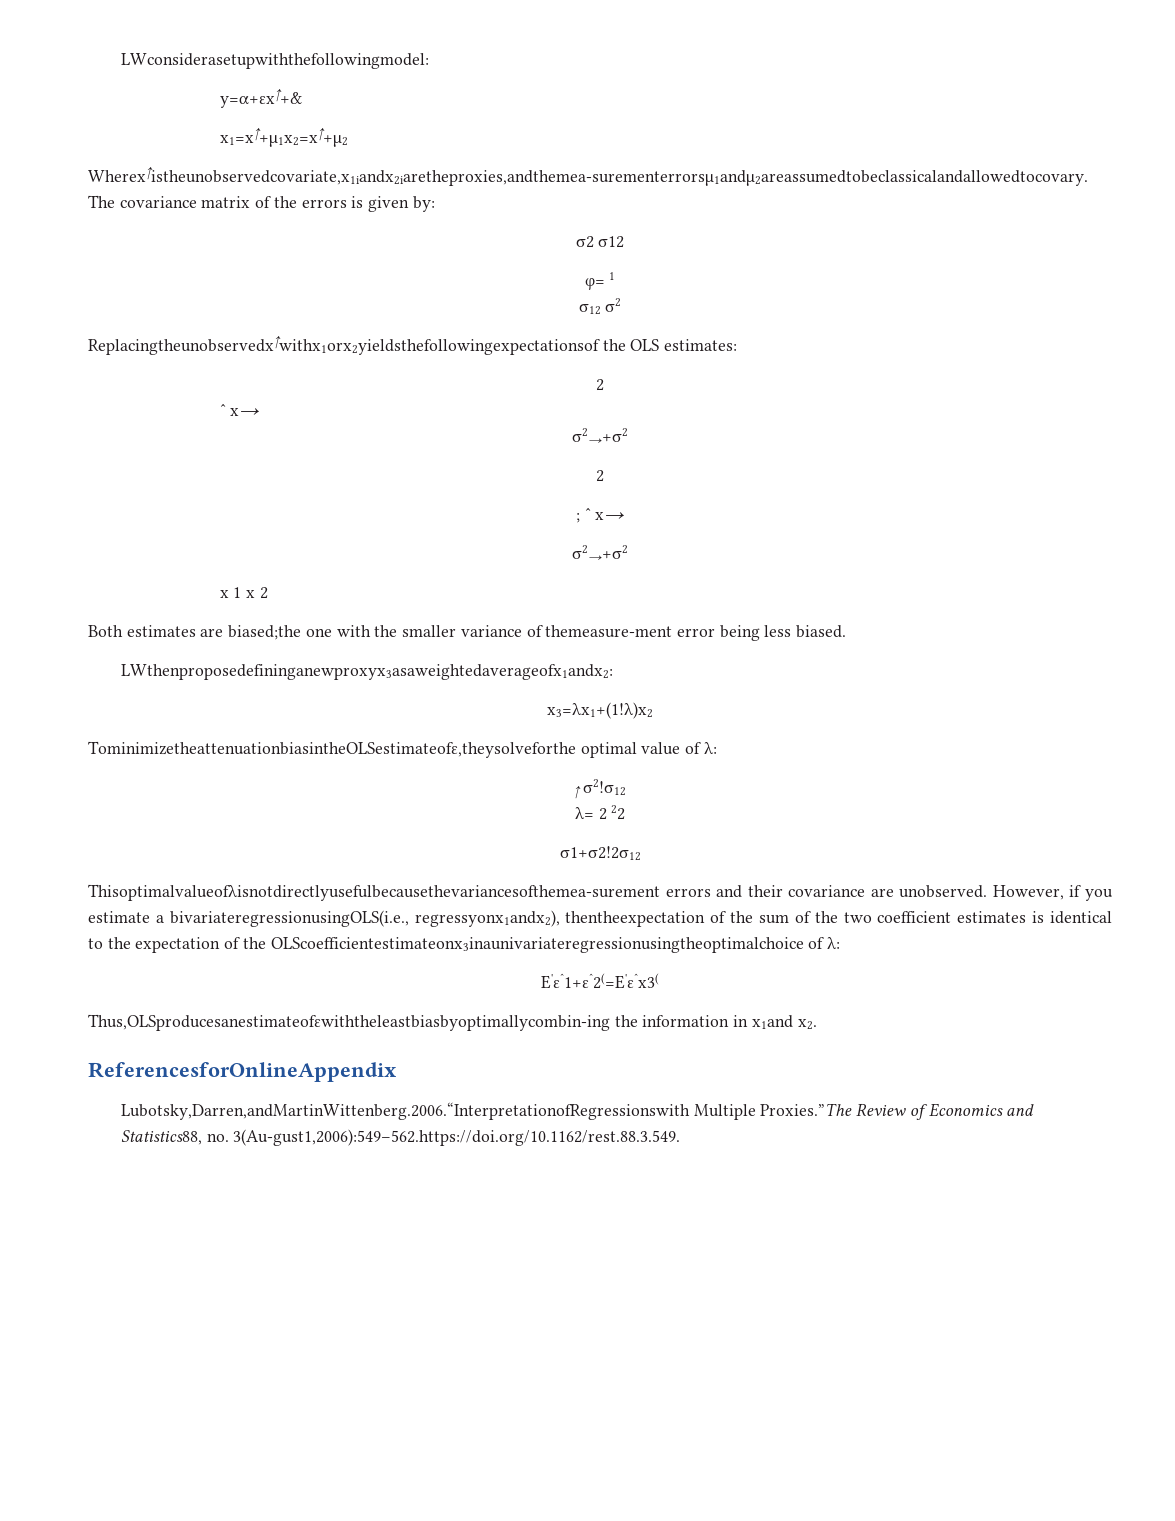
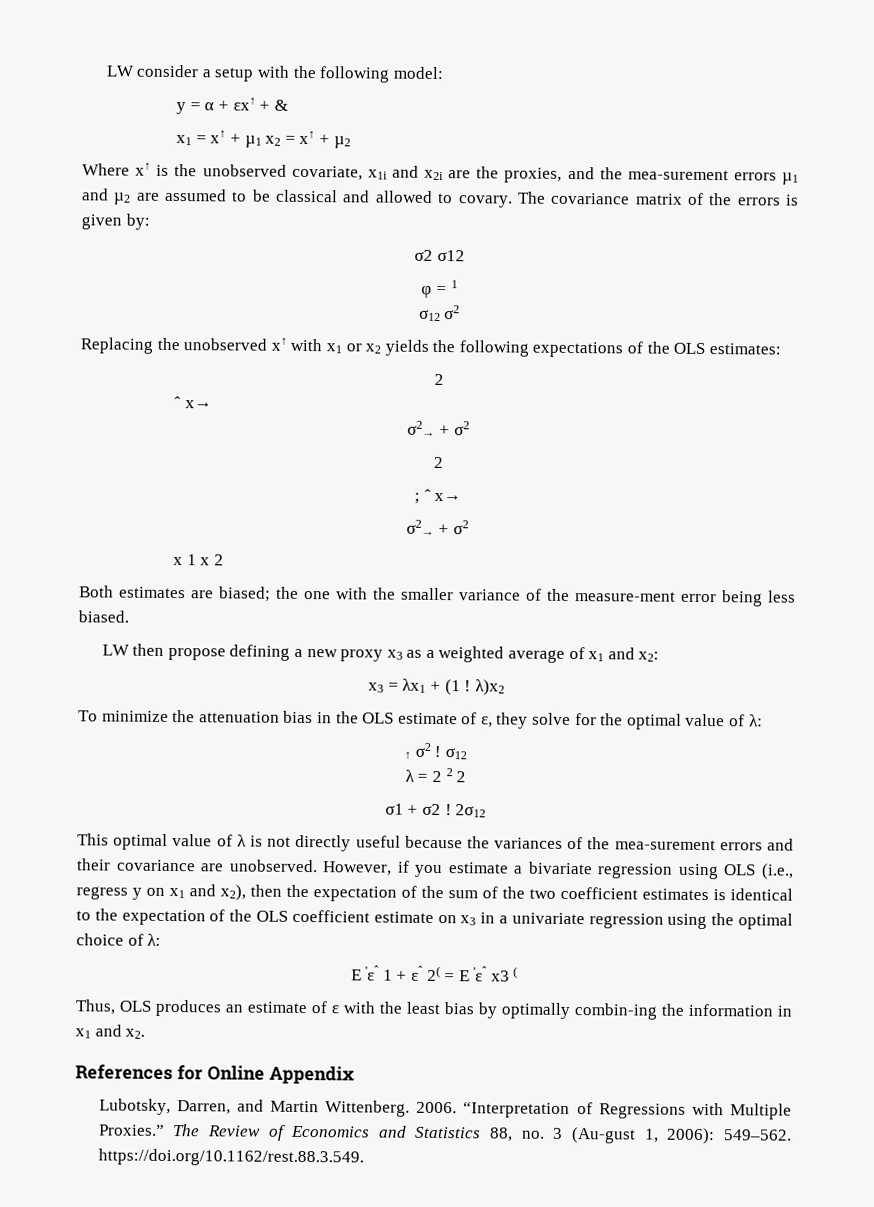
- LWconsiderasetupwiththefollowingmodel:
- y=α+εx↑+&
- x1=x↑+µ1x2=x↑+µ2
- Wherex↑istheunobservedcovariate,x1iandx2iaretheproxies,andthemea-surementerrorsµ1andµ2areassumedtobeclassicalandallowedtocovary.
+ LW consider a setup with the following model:
+ y = α + εx↑ + &
+ x1 = x↑ + µ1 x2 = x↑ + µ2
+ Where x↑ is the unobserved covariate, x1i and x2i are the proxies, and the mea-surement errors µ1 and µ2 are assumed to be classical and allowed to covary.
- φ= 1
+ φ = 1
- Replacingtheunobservedx↑withx1orx2yieldsthefollowingexpectationsof the OLS estimates:
+ Replacing the unobserved x↑ with x1 or x2 yields the following expectations of the OLS estimates:
  2
  ˆ x→
- σ2→+σ2
+ σ2→ + σ2
  ; ˆ x→
- σ2→+σ2
+ σ2→ + σ2
- Both estimates are biased;the one with the smaller variance of themeasure-ment error being less biased.
+ Both estimates are biased; the one with the smaller variance of the measure-ment error being less biased.
- LWthenproposedefininganewproxyx3asaweightedaverageofx1andx2:
- x3=λx1+(1!λ)x2
- TominimizetheattenuationbiasintheOLSestimateofε,theysolveforthe optimal value of λ:
+ LW then propose defining a new proxy x3 as a weighted average of x1 and x2:
+ x3 = λx1 + (1 ! λ)x2
+ To minimize the attenuation bias in the OLS estimate of ε, they solve for the optimal value of λ:
- ↑ σ2!σ12
- λ= 2 22
- σ1+σ2!2σ12
- Thisoptimalvalueofλisnotdirectlyusefulbecausethevariancesofthemea-surement errors and their covariance are unobserved.
+ ↑ σ2 ! σ12
+ λ = 2 2 2
+ σ1 + σ2 ! 2σ12
+ This optimal value of λ is not directly useful because the variances of the mea-surement errors and their covariance are unobserved.
- However, if you estimate a bivariateregressionusingOLS(i.e., regressyonx1andx2), thentheexpectation of the sum of the two coefficient estimates is identical to the expectation of the OLScoefficientestimateonx3inaunivariateregressionusingtheoptimalchoice of λ:
- E'εˆ1+εˆ2(=E'εˆx3(
- Thus,OLSproducesanestimateofεwiththeleastbiasbyoptimallycombin-ing the information in x1and x2.
+ However, if you estimate a bivariate regression using OLS (i.e., regress y on x1 and x2), then the expectation of the sum of the two coefficient estimates is identical to the expectation of the OLS coefficient estimate on x3 in a univariate regression using the optimal choice of λ:
+ E 'εˆ 1 + εˆ 2( = E 'εˆ x3 (
+ Thus, OLS produces an estimate of ε with the least bias by optimally combin-ing the information in x1 and x2.
- ReferencesforOnlineAppendix
- Lubotsky,Darren,andMartinWittenberg.2006.“InterpretationofRegressionswith Multiple Proxies.”The Review of Economics and Statistics88, no. 3(Au-gust1,2006):549–562.https://doi.org/10.1162/rest.88.3.549.
+ References for Online Appendix
+ Lubotsky, Darren, and Martin Wittenberg. 2006. “Interpretation of Regressions with Multiple Proxies.” The Review of Economics and Statistics 88, no. 3 (Au-gust 1, 2006): 549–562. https://doi.org/10.1162/rest.88.3.549.

